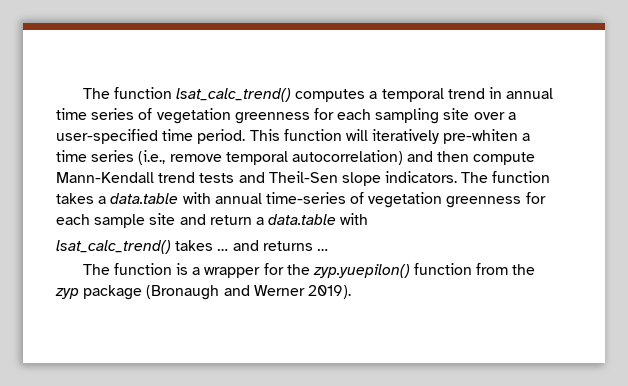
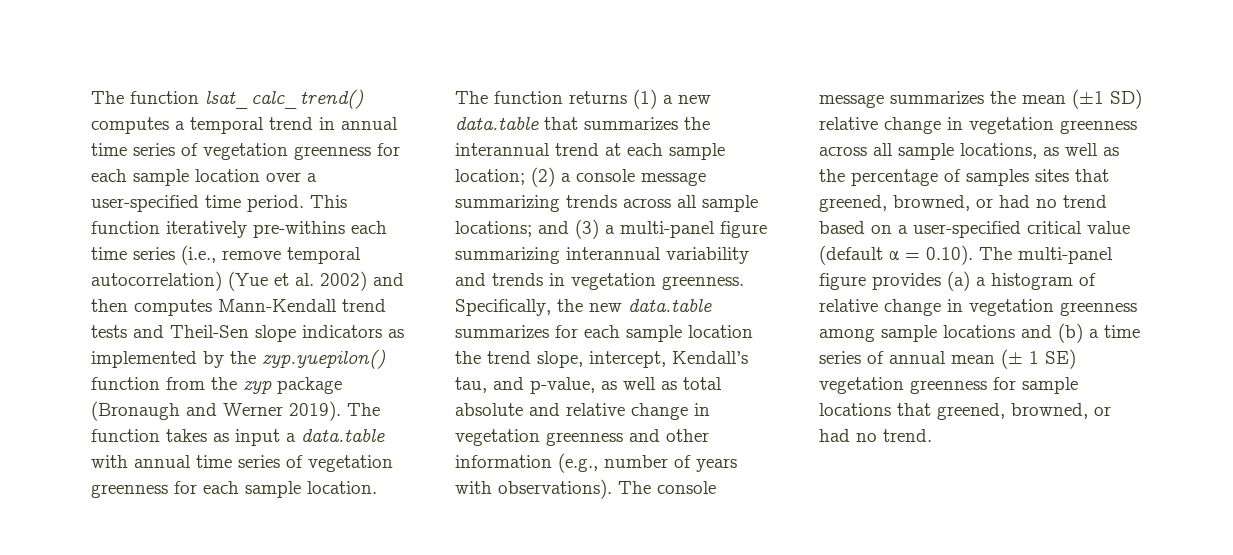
- The function lsat_calc_trend() computes a temporal trend in annual time series of vegetation greenness for each sampling site over a user-specified time period.
+ The function lsat_calc_trend() computes a temporal trend in annual time series of vegetation greenness for each sample location over a user-specified time period.
- This function will iteratively pre-whiten a time series (i.e., remove temporal autocorrelation) and then compute Mann-Kendall trend tests and Theil-Sen slope indicators. The function takes a data.table with annual time-series of vegetation greenness for each sample site and return a data.table with
- lsat_calc_trend() takes … and returns …
- The function is a wrapper for the zyp.yuepilon() function from the zyp package (Bronaugh and Werner 2019).
+ This function iteratively pre-withins each time series (i.e., remove temporal autocorrelation) (Yue et al. 2002) and then computes Mann-Kendall trend tests and Theil-Sen slope indicators as implemented by the zyp.yuepilon() function from the zyp package (Bronaugh and Werner 2019).
+ The function takes as input a data.table with annual time series of vegetation greenness for each sample location. The function returns (1) a new data.table that summarizes the interannual trend at each sample location; (2) a console message summarizing trends across all sample locations; and (3) a multi-panel figure summarizing interannual variability and trends in vegetation greenness. Specifically, the new data.table summarizes for each sample location the trend slope, intercept, Kendall’s tau, and p-value, as well as total absolute and relative change in vegetation greenness and other information (e.g., number of years with observations). The console message summarizes the mean (±1 SD) relative change in vegetation greenness across all sample locations, as well as the percentage of samples sites that greened, browned, or had no trend based on a user-specified critical value (default α = 0.10). The multi-panel figure provides (a) a histogram of relative change in vegetation greenness among sample locations and (b) a time series of annual mean (± 1 SE) vegetation greenness for sample locations that greened, browned, or had no trend.

